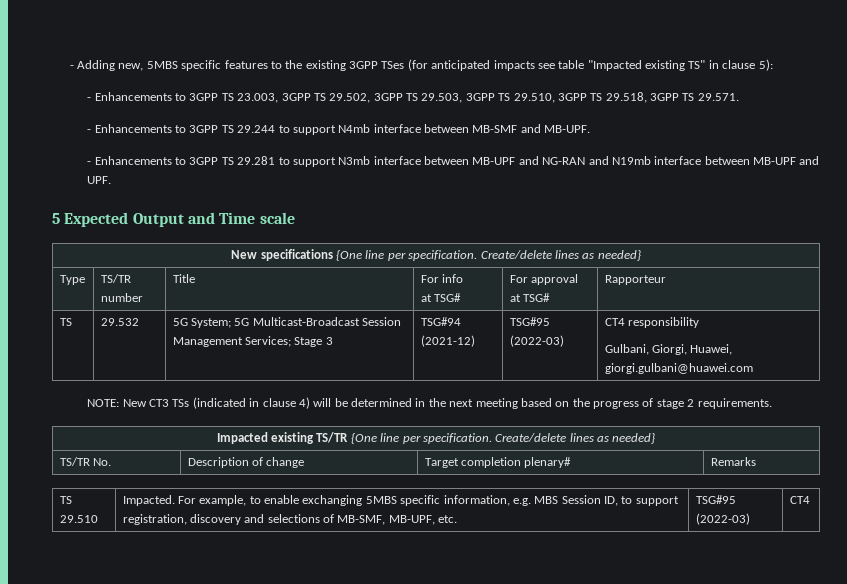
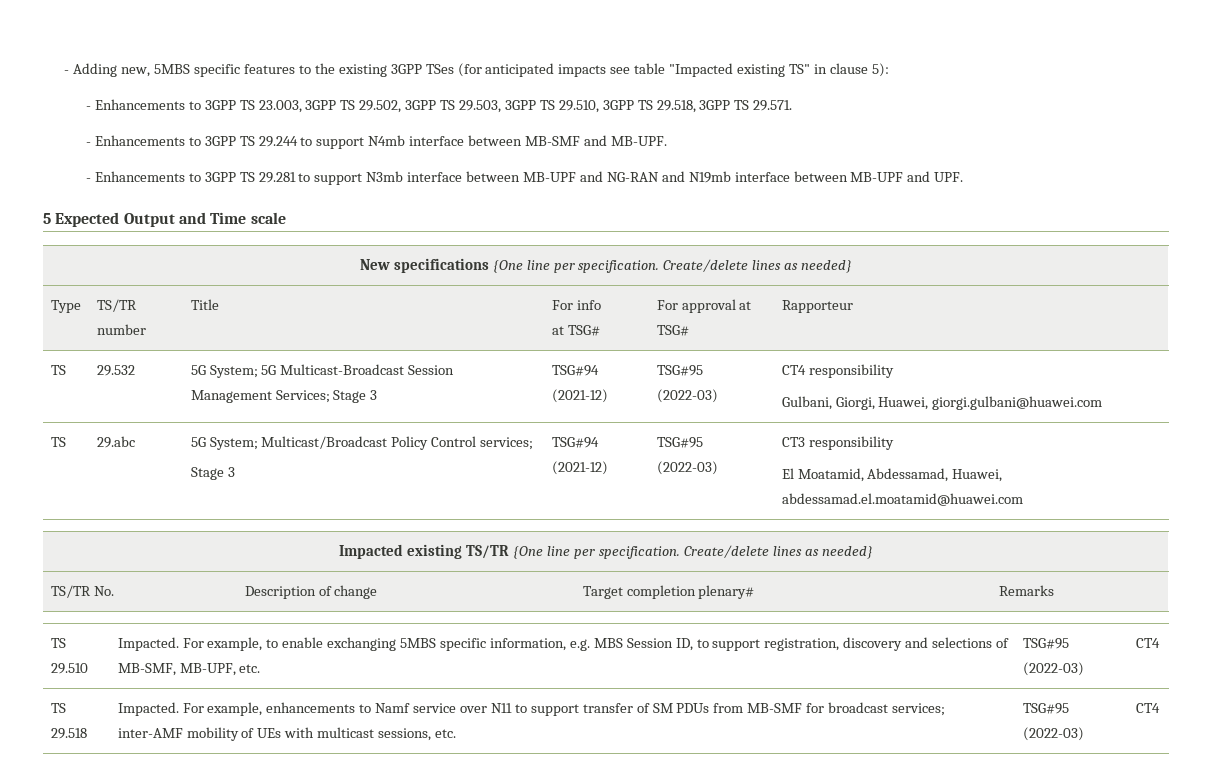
- NOTE: New CT3 TSs (indicated in clause 4) will be determined in the next meeting based on the progress of stage 2 requirements.
+ TS | 29.abc | 5G System; Multicast/Broadcast Policy Control services;
+ Stage 3 | TSG#94 (2021-12) | TSG#95 (2022-03) | CT3 responsibility
+ El Moatamid, Abdessamad, Huawei, abdessamad.el.moatamid@huawei.com
+ TS 29.518 | Impacted. For example, enhancements to Namf service over N11 to support transfer of SM PDUs from MB-SMF for broadcast services; inter-AMF mobility of UEs with multicast sessions, etc. | TSG#95 (2022-03) | CT4

